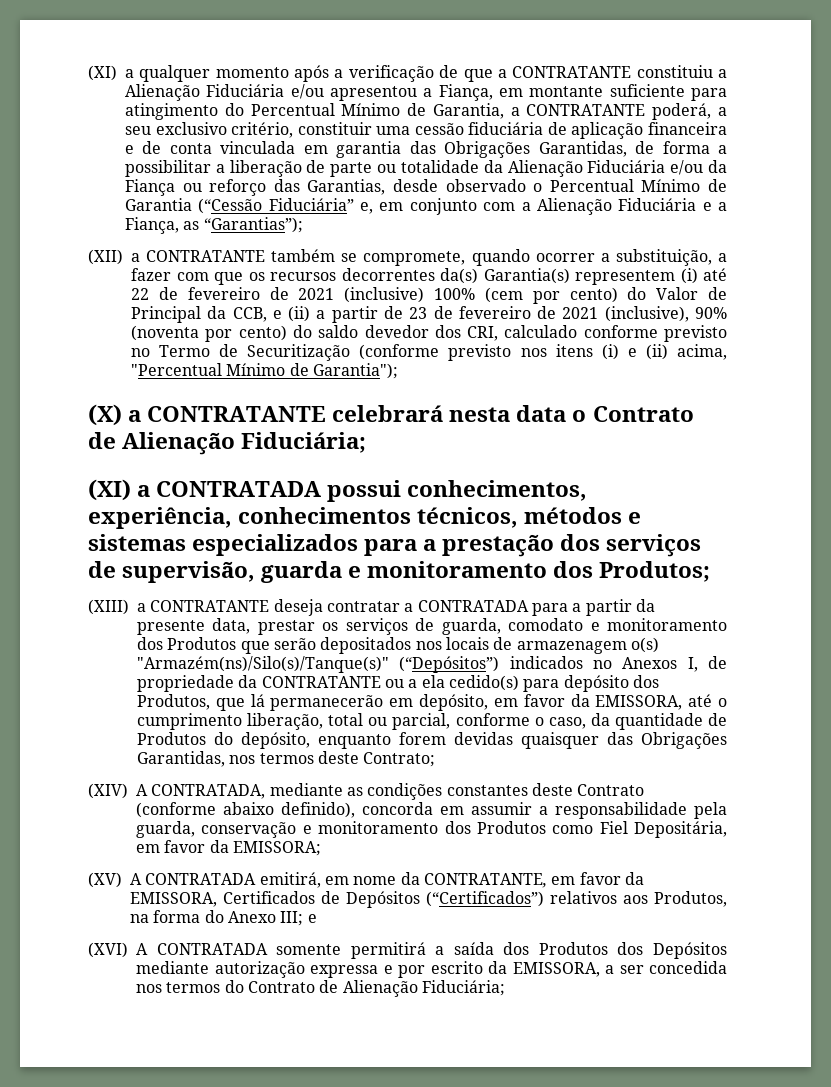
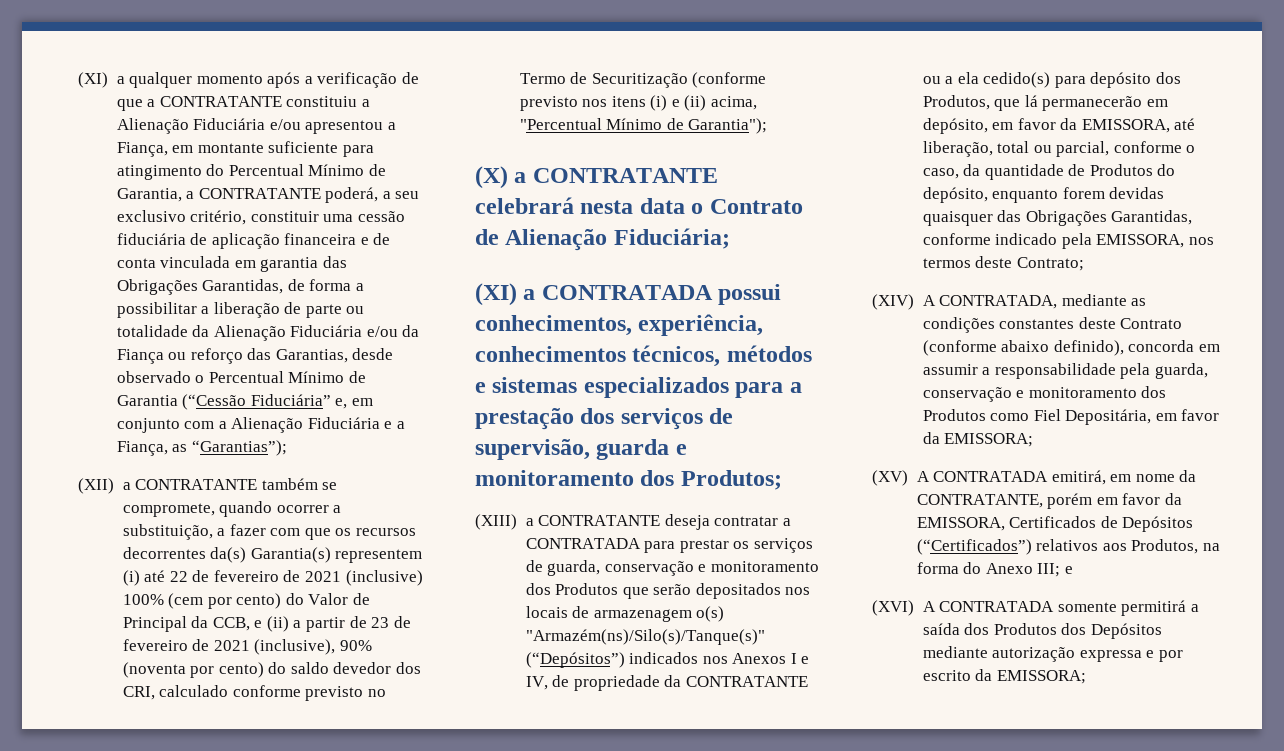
- (XIII) a CONTRATANTE deseja contratar a CONTRATADA para a partir da presente data, prestar os serviços de guarda, comodato e monitoramento dos Produtos que serão depositados nos locais de armazenagem o(s) "Armazém(ns)/Silo(s)/Tanque(s)" (“Depósitos”) indicados no Anexos I, de propriedade da CONTRATANTE ou a ela cedido(s) para depósito dos Produtos, que lá permanecerão em depósito, em favor da EMISSORA, até o cumprimento liberação, total ou parcial, conforme o caso, da quantidade de Produtos do depósito, enquanto forem devidas quaisquer das Obrigações Garantidas, nos termos deste Contrato;
+ (XIII) a CONTRATANTE deseja contratar a CONTRATADA para prestar os serviços de guarda, conservação e monitoramento dos Produtos que serão depositados nos locais de armazenagem o(s) "Armazém(ns)/Silo(s)/Tanque(s)" (“Depósitos”) indicados nos Anexos I e IV, de propriedade da CONTRATANTE ou a ela cedido(s) para depósito dos Produtos, que lá permanecerão em depósito, em favor da EMISSORA, até liberação, total ou parcial, conforme o caso, da quantidade de Produtos do depósito, enquanto forem devidas quaisquer das Obrigações Garantidas, conforme indicado pela EMISSORA, nos termos deste Contrato;
- (XV) A CONTRATADA emitirá, em nome da CONTRATANTE, em favor da EMISSORA, Certificados de Depósitos (“Certificados”) relativos aos Produtos, na forma do Anexo III; e
+ (XV) A CONTRATADA emitirá, em nome da CONTRATANTE, porém em favor da EMISSORA, Certificados de Depósitos (“Certificados”) relativos aos Produtos, na forma do Anexo III; e
- (XVI) A CONTRATADA somente permitirá a saída dos Produtos dos Depósitos mediante autorização expressa e por escrito da EMISSORA, a ser concedida nos termos do Contrato de Alienação Fiduciária;
+ (XVI) A CONTRATADA somente permitirá a saída dos Produtos dos Depósitos mediante autorização expressa e por escrito da EMISSORA;

